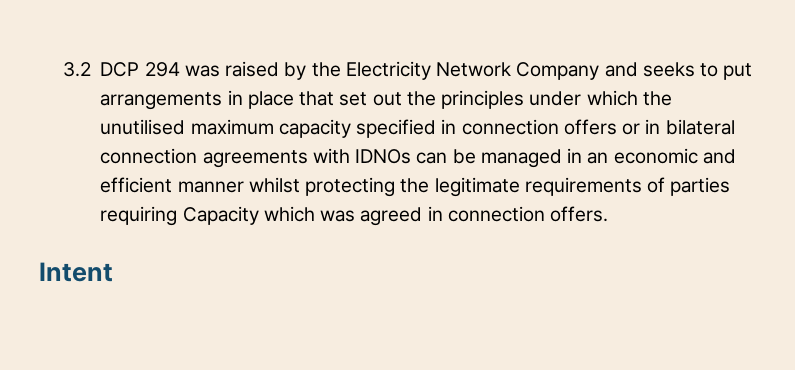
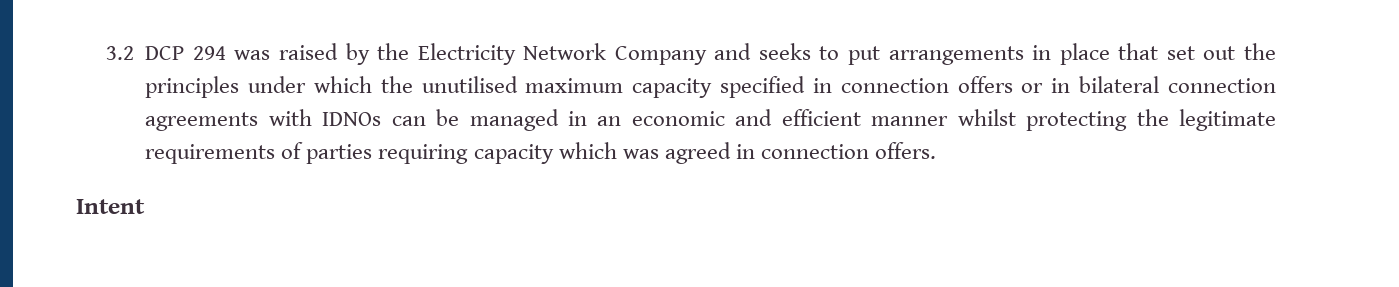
- 3.2 DCP 294 was raised by the Electricity Network Company and seeks to put arrangements in place that set out the principles under which the unutilised maximum capacity specified in connection offers or in bilateral connection agreements with IDNOs can be managed in an economic and efficient manner whilst protecting the legitimate requirements of parties requiring Capacity which was agreed in connection offers.
+ 3.2 DCP 294 was raised by the Electricity Network Company and seeks to put arrangements in place that set out the principles under which the unutilised maximum capacity specified in connection offers or in bilateral connection agreements with IDNOs can be managed in an economic and efficient manner whilst protecting the legitimate requirements of parties requiring capacity which was agreed in connection offers.

